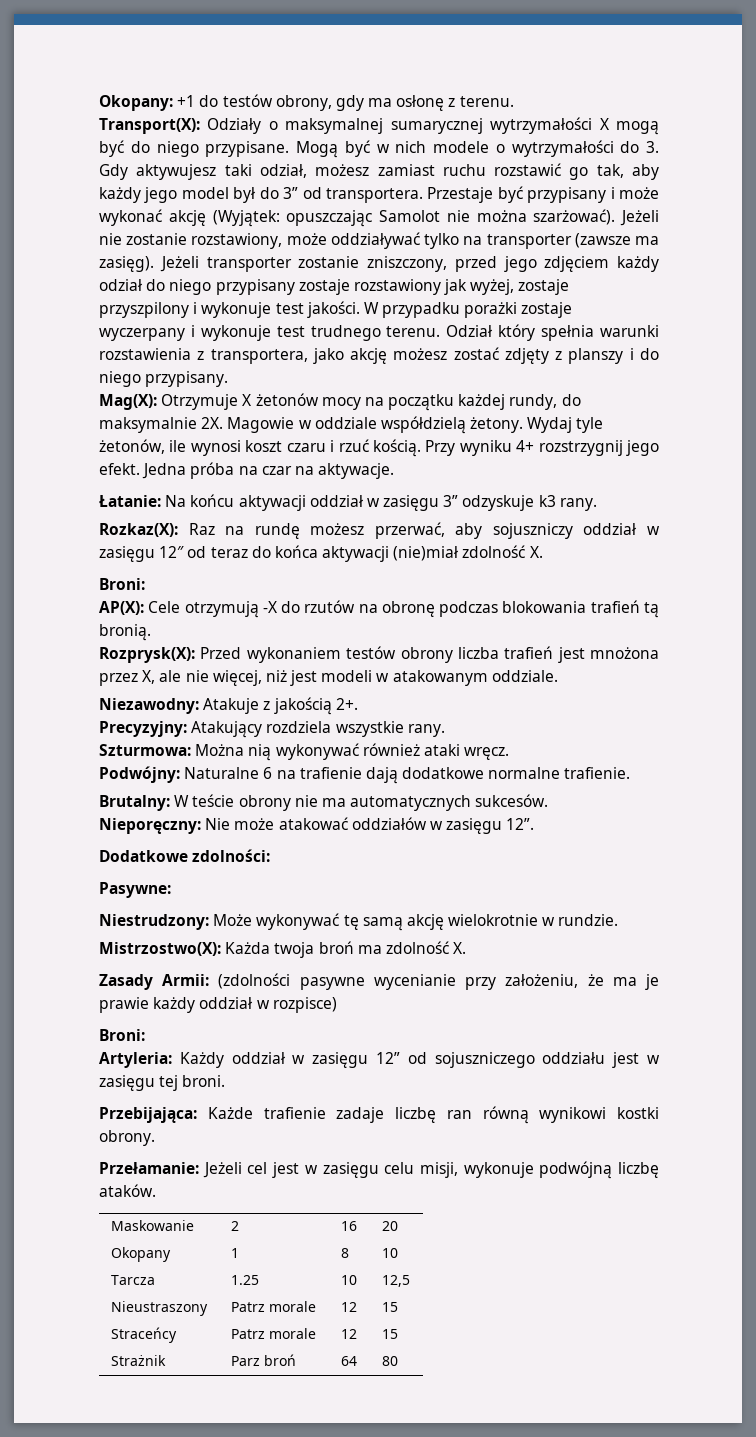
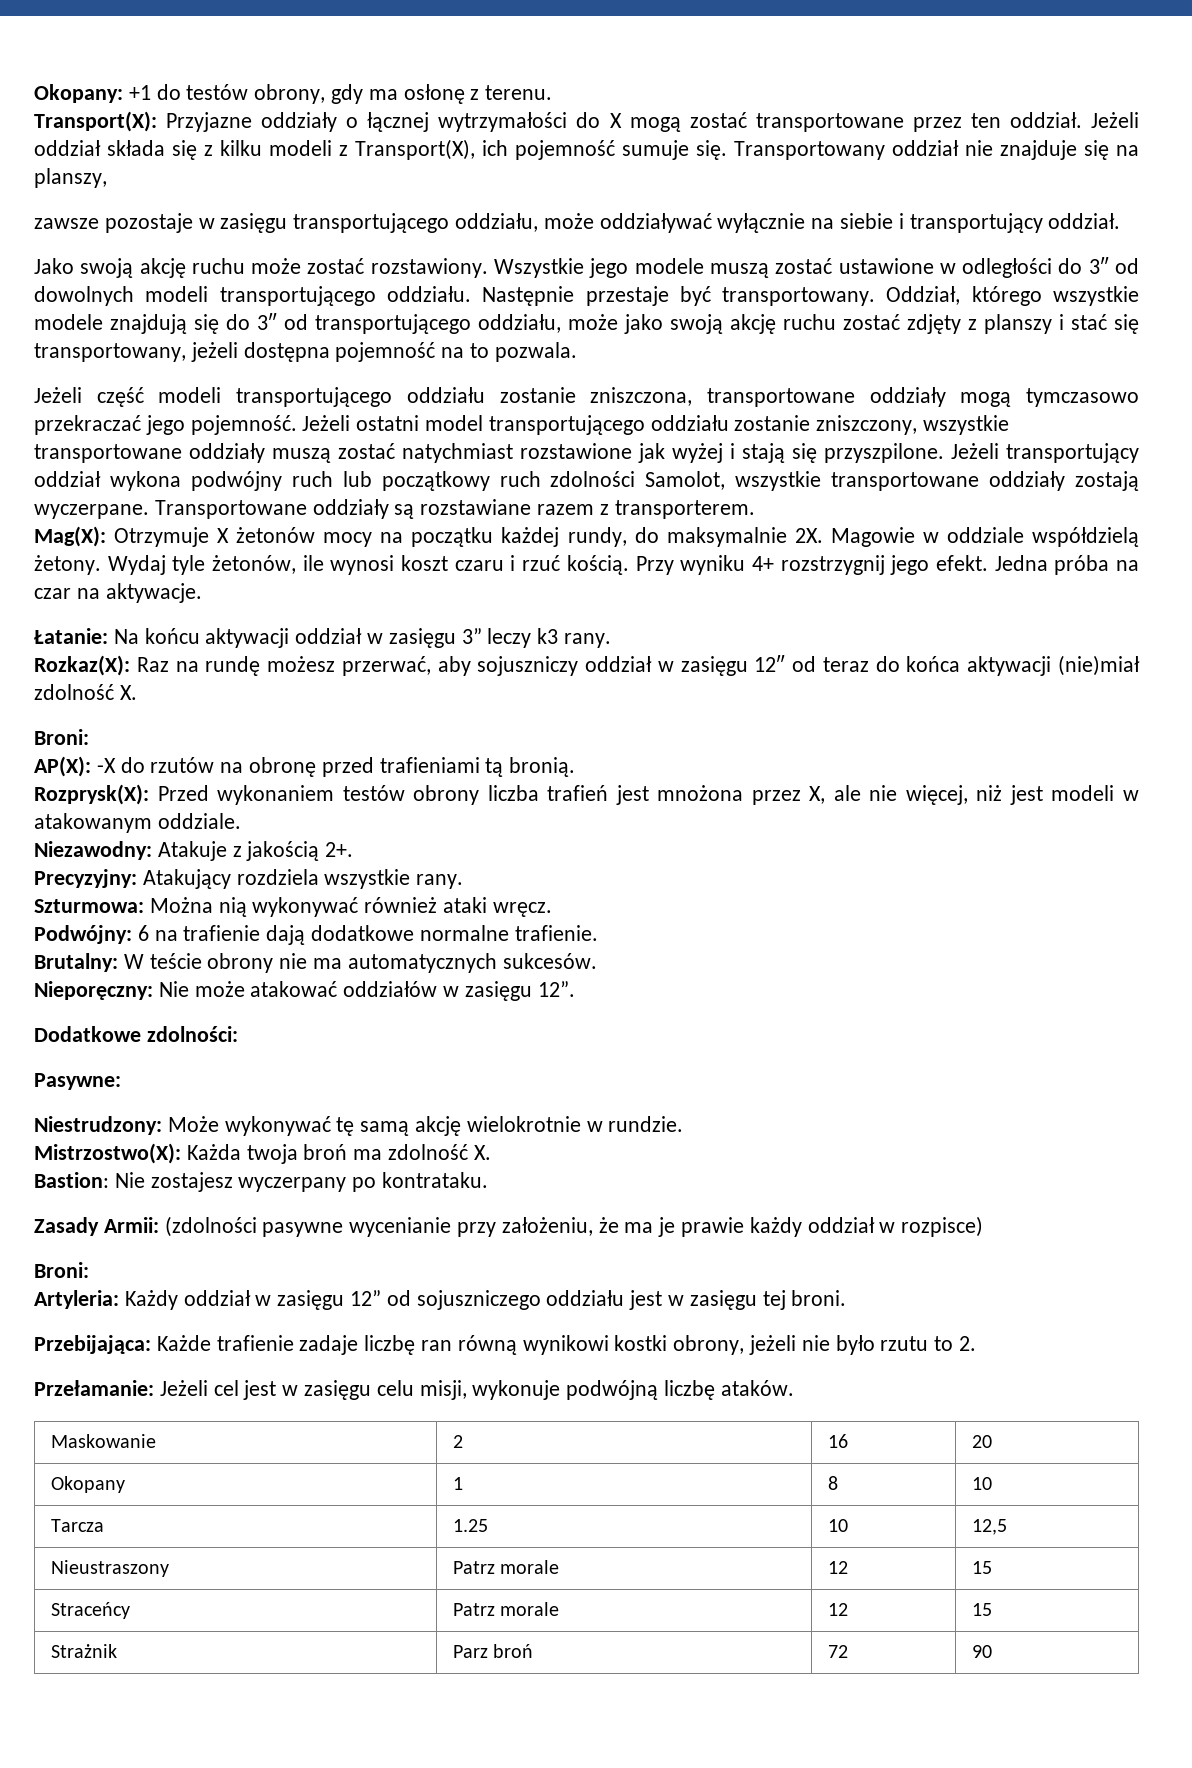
- Transport(X): Odziały o maksymalnej sumarycznej wytrzymałości X mogą być do niego przypisane. Mogą być w nich modele o wytrzymałości do 3. Gdy aktywujesz taki odział, możesz zamiast ruchu rozstawić go tak, aby każdy jego model był do 3” od transportera. Przestaje być przypisany i może wykonać akcję (Wyjątek: opuszczając Samolot nie można szarżować). Jeżeli nie zostanie rozstawiony, może oddziaływać tylko na transporter (zawsze ma zasięg). Jeżeli transporter zostanie zniszczony, przed jego zdjęciem każdy odział do niego przypisany zostaje rozstawiony jak wyżej, zostaje przyszpilony i wykonuje test jakości. W przypadku porażki zostaje wyczerpany i wykonuje test trudnego terenu. Odział który spełnia warunki rozstawienia z transportera, jako akcję możesz zostać zdjęty z planszy i do niego przypisany.
+ Transport(X): Przyjazne oddziały o łącznej wytrzymałości do X mogą zostać transportowane przez ten oddział. Jeżeli oddział składa się z kilku modeli z Transport(X), ich pojemność sumuje się. Transportowany oddział nie znajduje się na planszy,
+ zawsze pozostaje w zasięgu transportującego oddziału, może oddziaływać wyłącznie na siebie i transportujący oddział.
+ Jako swoją akcję ruchu może zostać rozstawiony. Wszystkie jego modele muszą zostać ustawione w odległości do 3″ od dowolnych modeli transportującego oddziału. Następnie przestaje być transportowany. Oddział, którego wszystkie modele znajdują się do 3″ od transportującego oddziału, może jako swoją akcję ruchu zostać zdjęty z planszy i stać się transportowany, jeżeli dostępna pojemność na to pozwala.
+ Jeżeli część modeli transportującego oddziału zostanie zniszczona, transportowane oddziały mogą tymczasowo przekraczać jego pojemność. Jeżeli ostatni model transportującego oddziału zostanie zniszczony, wszystkie transportowane oddziały muszą zostać natychmiast rozstawione jak wyżej i stają się przyszpilone. Jeżeli transportujący oddział wykona podwójny ruch lub początkowy ruch zdolności Samolot, wszystkie transportowane oddziały zostają wyczerpane. Transportowane oddziały są rozstawiane razem z transporterem.
- Łatanie: Na końcu aktywacji oddział w zasięgu 3” odzyskuje k3 rany.
+ Łatanie: Na końcu aktywacji oddział w zasięgu 3” leczy k3 rany.
- AP(X): Cele otrzymują -X do rzutów na obronę podczas blokowania trafień tą bronią.
+ AP(X): -X do rzutów na obronę przed trafieniami tą bronią.
- Podwójny: Naturalne 6 na trafienie dają dodatkowe normalne trafienie.
+ Podwójny: 6 na trafienie dają dodatkowe normalne trafienie.
+ Bastion: Nie zostajesz wyczerpany po kontrataku.
- Przebijająca: Każde trafienie zadaje liczbę ran równą wynikowi kostki obrony.
+ Przebijająca: Każde trafienie zadaje liczbę ran równą wynikowi kostki obrony, jeżeli nie było rzutu to 2.
- Strażnik | Parz broń | 64 | 80
+ Strażnik | Parz broń | 72 | 90

